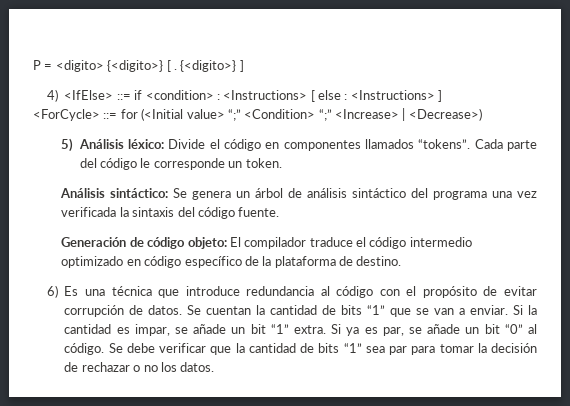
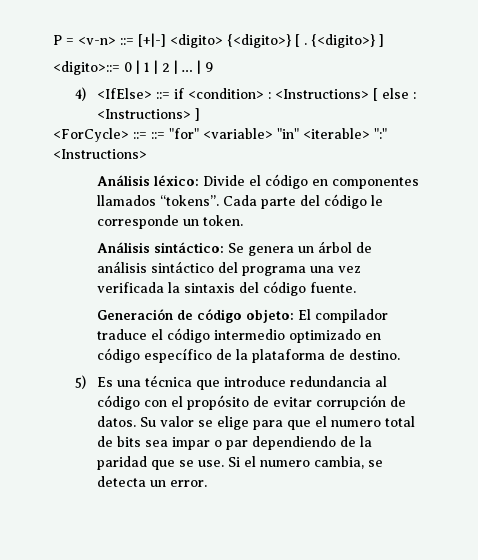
- P = <digito> {<digito>} [ .
+ P = <v-n> ::= [+|-] <digito> {<digito>} [ .
+ <digito>::= 0 | 1 | 2 | … | 9
- <ForCycle> ::= for (<Initial value> “;” <Condition> “;” <Increase> | <Decrease>)
- 5) Análisis léxico: Divide el código en componentes llamados “tokens”.
+ <ForCycle> ::= ::= "for" <variable> "in" <iterable> ":" <Instructions>
+ Análisis léxico: Divide el código en componentes llamados “tokens”.
- 6) Es una técnica que introduce redundancia al código con el propósito de evitar corrupción de datos.
+ 5) Es una técnica que introduce redundancia al código con el propósito de evitar corrupción de datos.
- Se cuentan la cantidad de bits “1” que se van a enviar. Si la cantidad es impar, se añade un bit “1” extra. Si ya es par, se añade un bit “0” al código. Se debe verificar que la cantidad de bits “1” sea par para tomar la decisión de rechazar o no los datos.
+ Su valor se elige para que el numero total de bits sea impar o par dependiendo de la paridad que se use. Si el numero cambia, se detecta un error.

